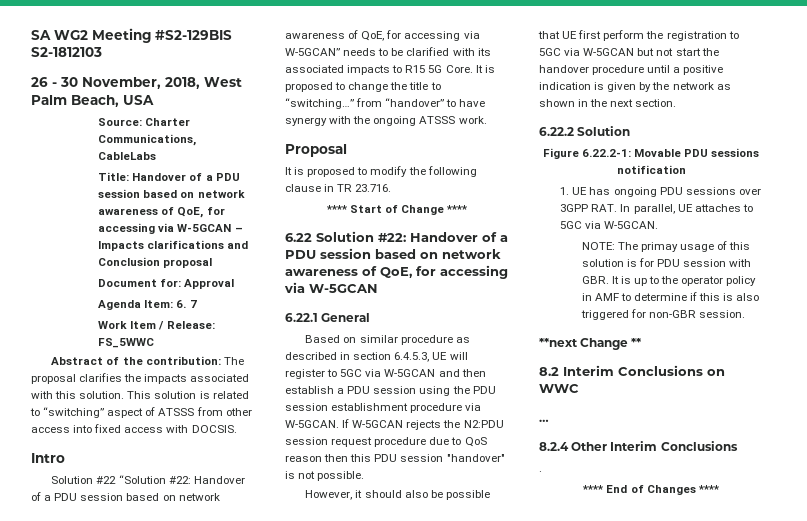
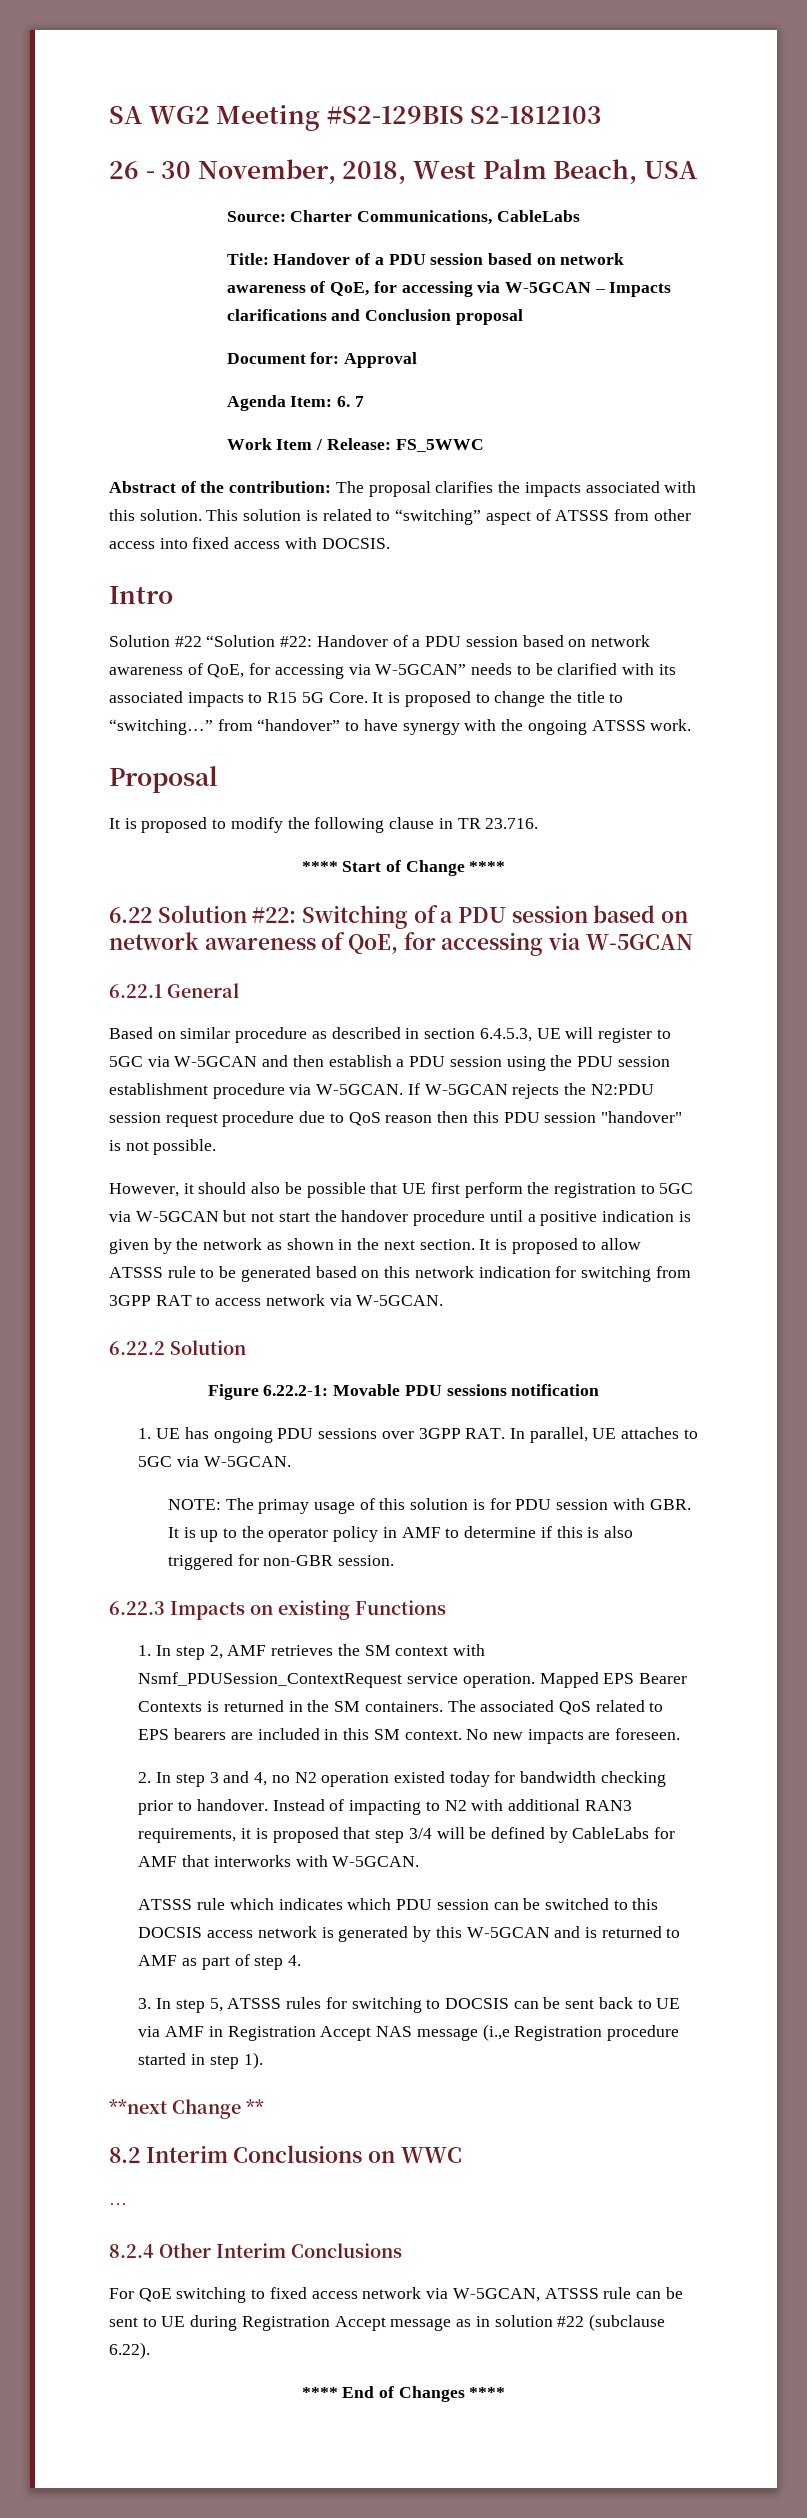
- 6.22 Solution #22: Handover of a PDU session based on network awareness of QoE, for accessing via W-5GCAN
+ 6.22 Solution #22: Switching of a PDU session based on network awareness of QoE, for accessing via W-5GCAN
+ It is proposed to allow ATSSS rule to be generated based on this network indication for switching from 3GPP RAT to access network via W-5GCAN.
+ 6.22.3 Impacts on existing Functions
+ 1. In step 2, AMF retrieves the SM context with Nsmf_PDUSession_ContextRequest service operation. Mapped EPS Bearer Contexts is returned in the SM containers. The associated QoS related to EPS bearers are included in this SM context. No new impacts are foreseen.
+ 2. In step 3 and 4, no N2 operation existed today for bandwidth checking prior to handover. Instead of impacting to N2 with additional RAN3 requirements, it is proposed that step 3/4 will be defined by CableLabs for AMF that interworks with W-5GCAN.
+ ATSSS rule which indicates which PDU session can be switched to this DOCSIS access network is generated by this W-5GCAN and is returned to AMF as part of step 4.
+ 3. In step 5, ATSSS rules for switching to DOCSIS can be sent back to UE via AMF in Registration Accept NAS message (i.,e Registration procedure started in step 1).
- .
+ For QoE switching to fixed access network via W-5GCAN, ATSSS rule can be sent to UE during Registration Accept message as in solution #22 (subclause 6.22).

